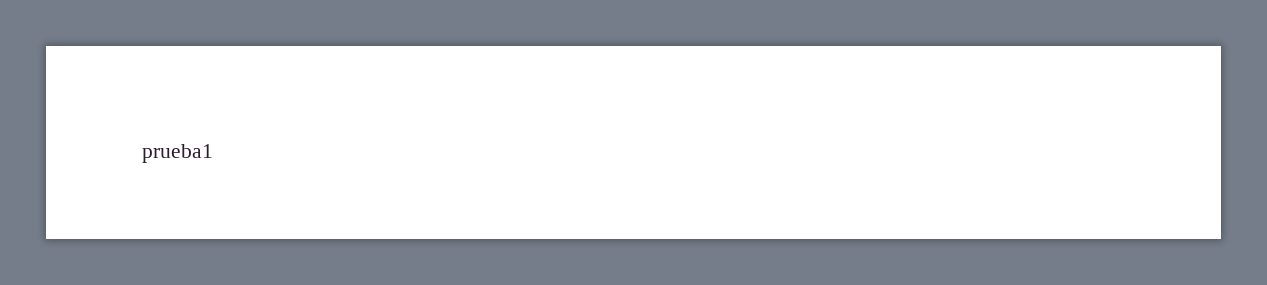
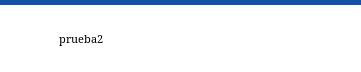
- prueba1
+ prueba2

